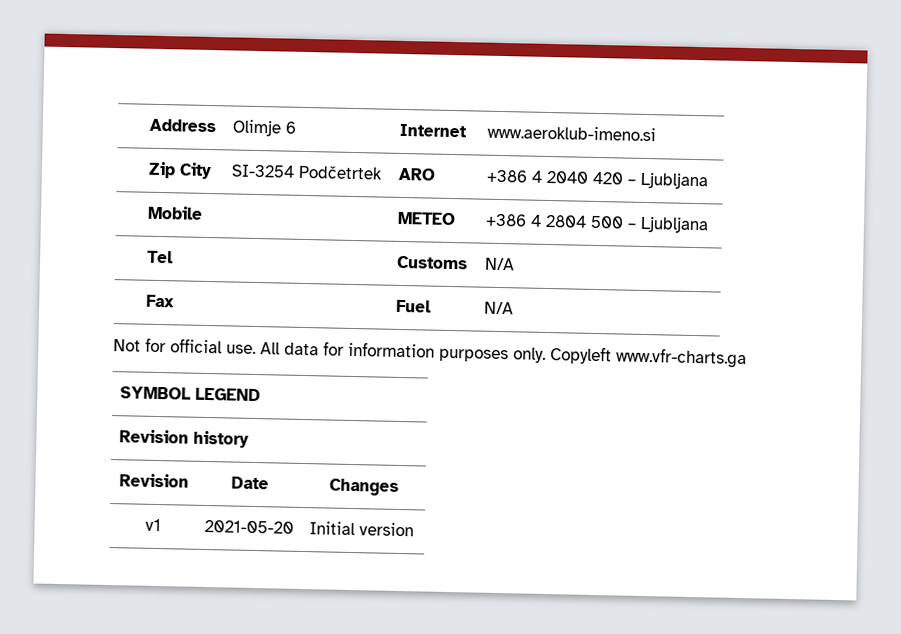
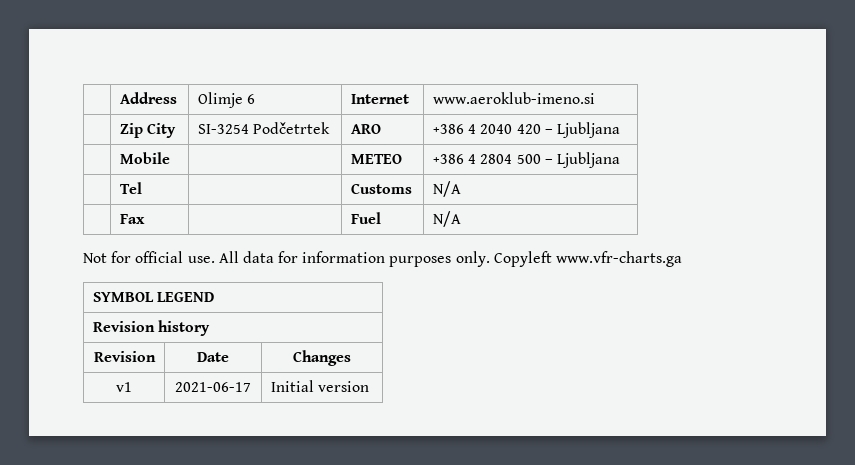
- v1 | 2021-05-20 | Initial version
+ v1 | 2021-06-17 | Initial version

